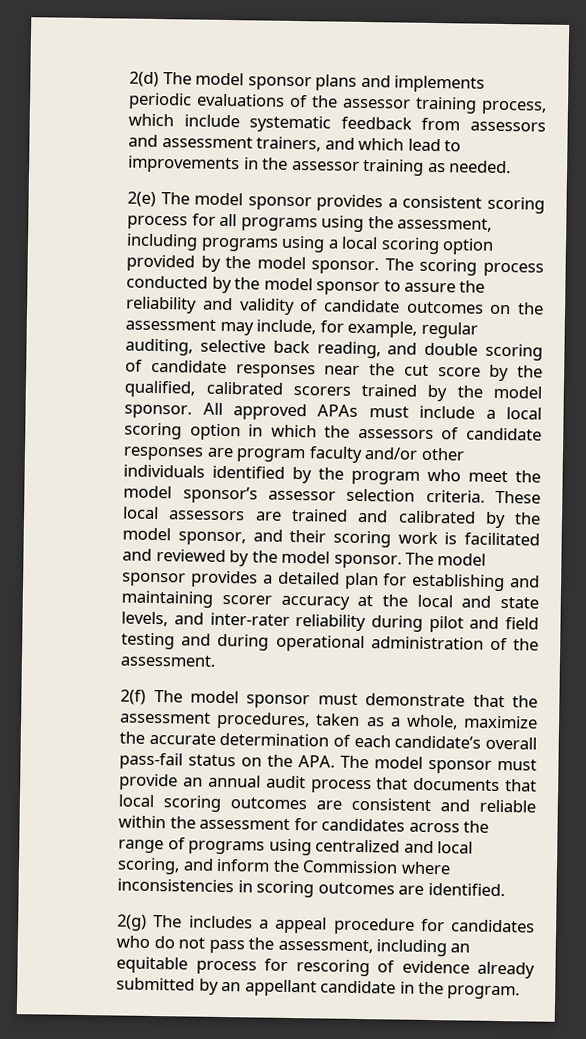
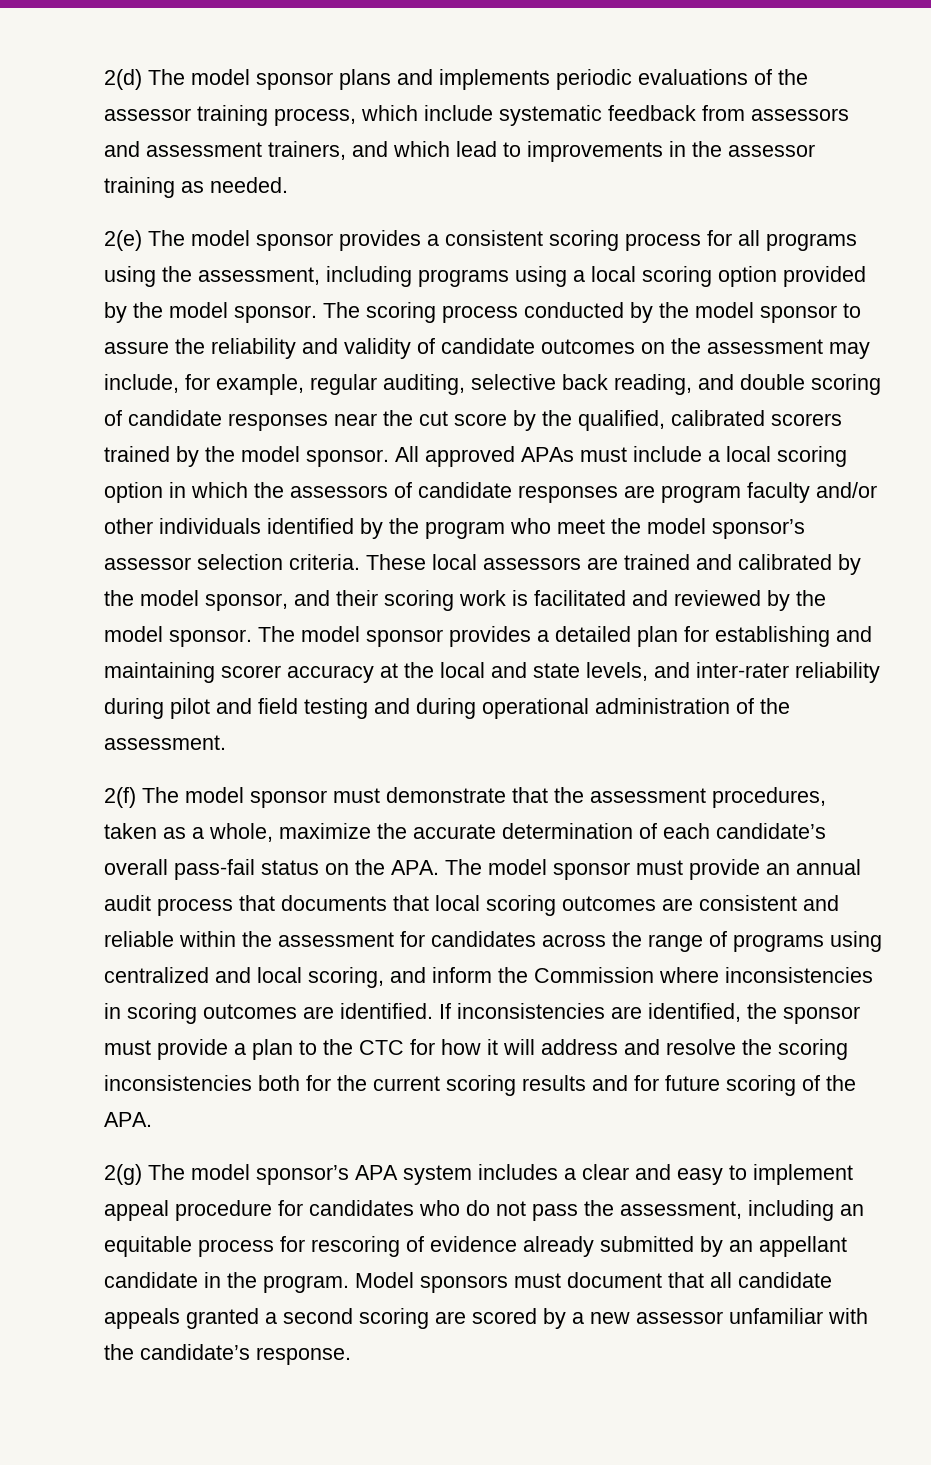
- 2(f) The model sponsor must demonstrate that the assessment procedures, taken as a whole, maximize the accurate determination of each candidate’s overall pass-fail status on the APA. The model sponsor must provide an annual audit process that documents that local scoring outcomes are consistent and reliable within the assessment for candidates across the range of programs using centralized and local scoring, and inform the Commission where inconsistencies in scoring outcomes are identified.
- 2(g) The includes a appeal procedure for candidates who do not pass the assessment, including an equitable process for rescoring of evidence already submitted by an appellant candidate in the program.
+ 2(f) The model sponsor must demonstrate that the assessment procedures, taken as a whole, maximize the accurate determination of each candidate’s overall pass-fail status on the APA. The model sponsor must provide an annual audit process that documents that local scoring outcomes are consistent and reliable within the assessment for candidates across the range of programs using centralized and local scoring, and inform the Commission where inconsistencies in scoring outcomes are identified. If inconsistencies are identified, the sponsor must provide a plan to the CTC for how it will address and resolve the scoring inconsistencies both for the current scoring results and for future scoring of the APA.
+ 2(g) The model sponsor’s APA system includes a clear and easy to implement appeal procedure for candidates who do not pass the assessment, including an equitable process for rescoring of evidence already submitted by an appellant candidate in the program.
+ Model sponsors must document that all candidate appeals granted a second scoring are scored by a new assessor unfamiliar with the candidate’s response.

